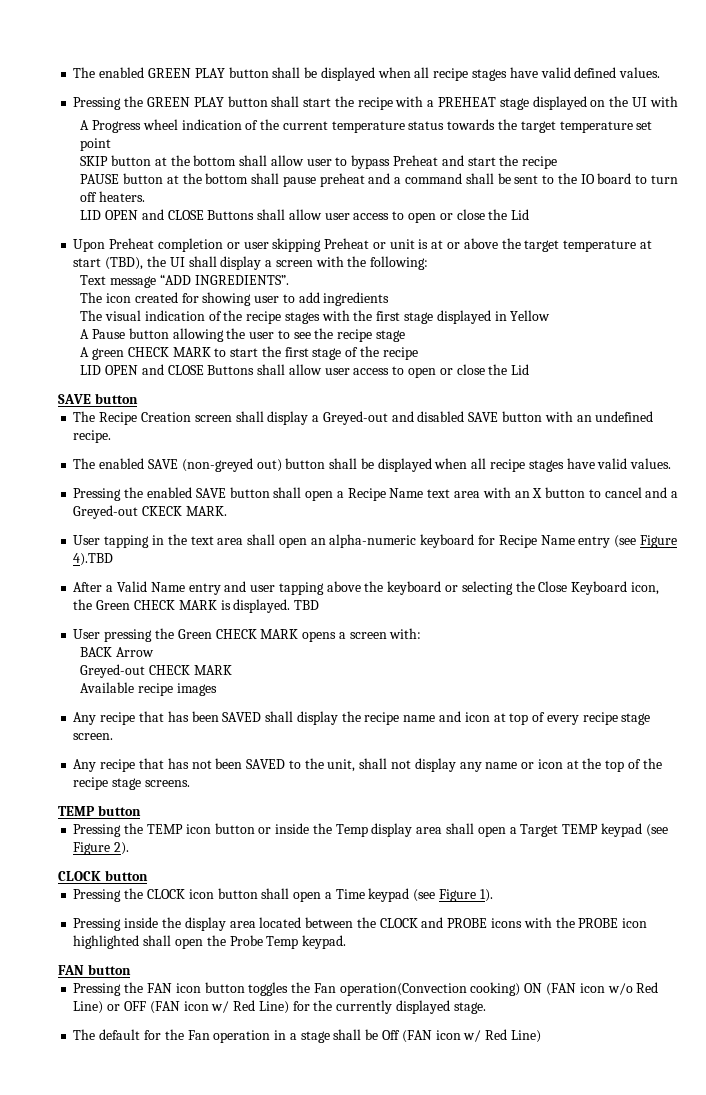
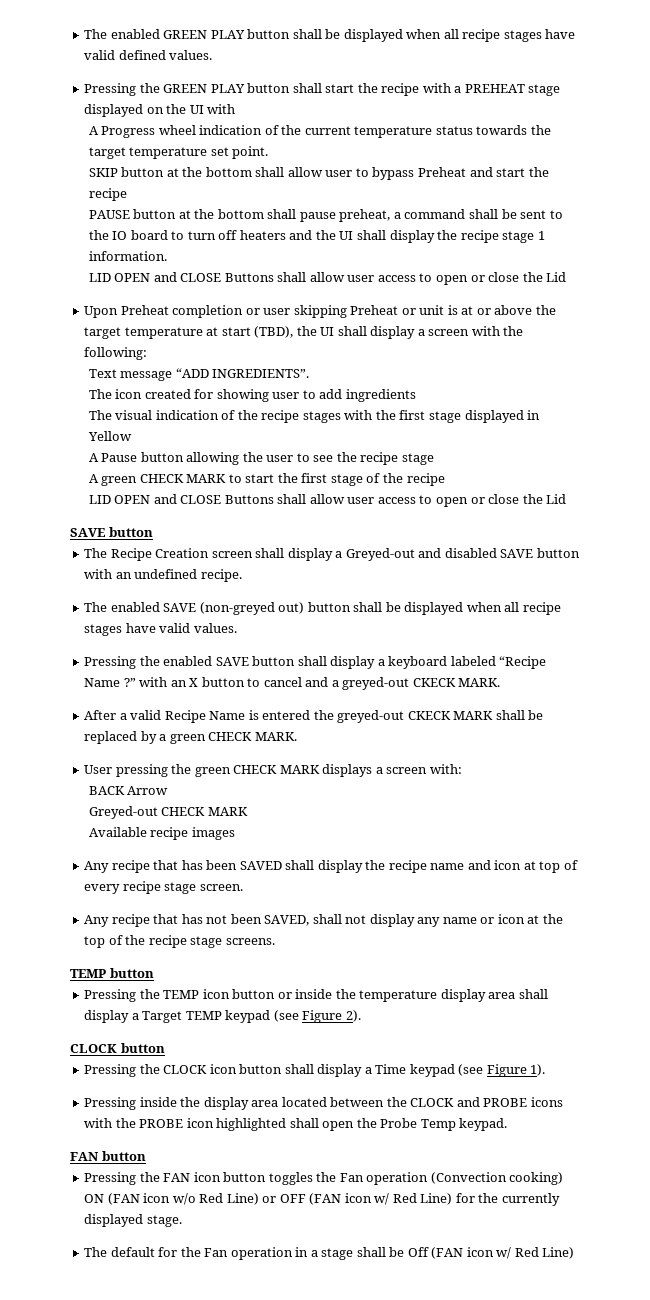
- A Progress wheel indication of the current temperature status towards the target temperature set point
+ A Progress wheel indication of the current temperature status towards the target temperature set point.
- PAUSE button at the bottom shall pause preheat and a command shall be sent to the IO board to turn off heaters.
+ PAUSE button at the bottom shall pause preheat, a command shall be sent to the IO board to turn off heaters and the UI shall display the recipe stage 1 information.
- Pressing the enabled SAVE button shall open a Recipe Name text area with an X button to cancel and a Greyed-out CKECK MARK.
+ Pressing the enabled SAVE button shall display a keyboard labeled “Recipe Name ?” with an X button to cancel and a greyed-out CKECK MARK.
- User tapping in the text area shall open an alpha-numeric keyboard for Recipe Name entry (see Figure 4).TBD
- After a Valid Name entry and user tapping above the keyboard or selecting the Close Keyboard icon, the Green CHECK MARK is displayed. TBD
+ After a valid Recipe Name is entered the greyed-out CKECK MARK shall be replaced by a green CHECK MARK.
- User pressing the Green CHECK MARK opens a screen with:
+ User pressing the green CHECK MARK displays a screen with:
- Any recipe that has not been SAVED to the unit, shall not display any name or icon at the top of the recipe stage screens.
+ Any recipe that has not been SAVED, shall not display any name or icon at the top of the recipe stage screens.
- Pressing the TEMP icon button or inside the Temp display area shall open a Target TEMP keypad (see Figure 2).
+ Pressing the TEMP icon button or inside the temperature display area shall display a Target TEMP keypad (see Figure 2).
- Pressing the CLOCK icon button shall open a Time keypad (see Figure 1).
+ Pressing the CLOCK icon button shall display a Time keypad (see Figure 1).
- Pressing the FAN icon button toggles the Fan operation(Convection cooking) ON (FAN icon w/o Red Line) or OFF (FAN icon w/ Red Line) for the currently displayed stage.
+ Pressing the FAN icon button toggles the Fan operation (Convection cooking) ON (FAN icon w/o Red Line) or OFF (FAN icon w/ Red Line) for the currently displayed stage.

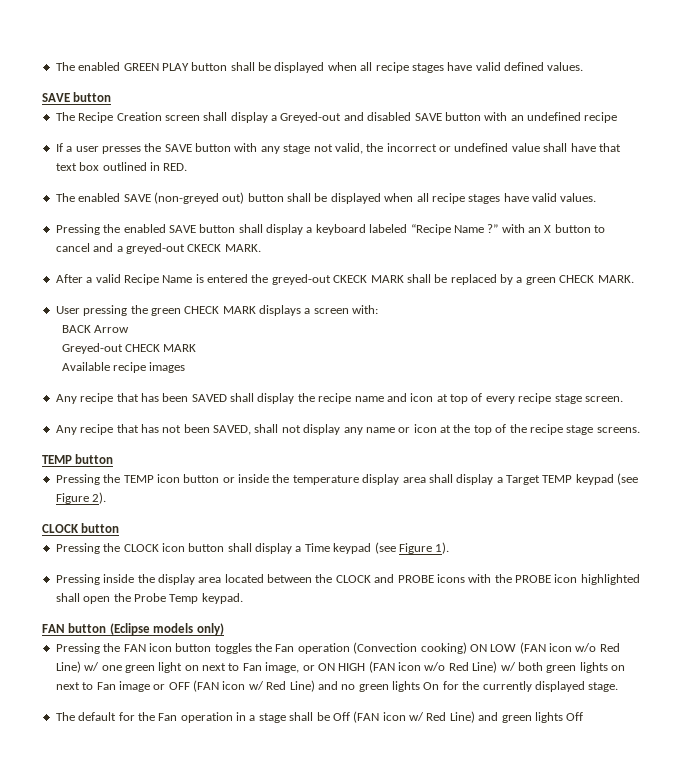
- Pressing the GREEN PLAY button shall start the recipe with a PREHEAT stage displayed on the UI with
- A Progress wheel indication of the current temperature status towards the target temperature set point.
- SKIP button at the bottom shall allow user to bypass Preheat and start the recipe
- PAUSE button at the bottom shall pause preheat, a command shall be sent to the IO board to turn off heaters and the UI shall display the recipe stage 1 information.
- LID OPEN and CLOSE Buttons shall allow user access to open or close the Lid
- Upon Preheat completion or user skipping Preheat or unit is at or above the target temperature at start (TBD), the UI shall display a screen with the following:
- Text message “ADD INGREDIENTS”.
- The icon created for showing user to add ingredients
- The visual indication of the recipe stages with the first stage displayed in Yellow
- A Pause button allowing the user to see the recipe stage
- A green CHECK MARK to start the first stage of the recipe
- LID OPEN and CLOSE Buttons shall allow user access to open or close the Lid
- The Recipe Creation screen shall display a Greyed-out and disabled SAVE button with an undefined recipe.
+ The Recipe Creation screen shall display a Greyed-out and disabled SAVE button with an undefined recipe
+ If a user presses the SAVE button with any stage not valid, the incorrect or undefined value shall have that text box outlined in RED.
- FAN button
+ FAN button (Eclipse models only)
- Pressing the FAN icon button toggles the Fan operation (Convection cooking) ON (FAN icon w/o Red Line) or OFF (FAN icon w/ Red Line) for the currently displayed stage.
+ Pressing the FAN icon button toggles the Fan operation (Convection cooking) ON LOW (FAN icon w/o Red Line) w/ one green light on next to Fan image, or ON HIGH (FAN icon w/o Red Line) w/ both green lights on next to Fan image or OFF (FAN icon w/ Red Line) and no green lights On for the currently displayed stage.
- The default for the Fan operation in a stage shall be Off (FAN icon w/ Red Line)
+ The default for the Fan operation in a stage shall be Off (FAN icon w/ Red Line) and green lights Off

